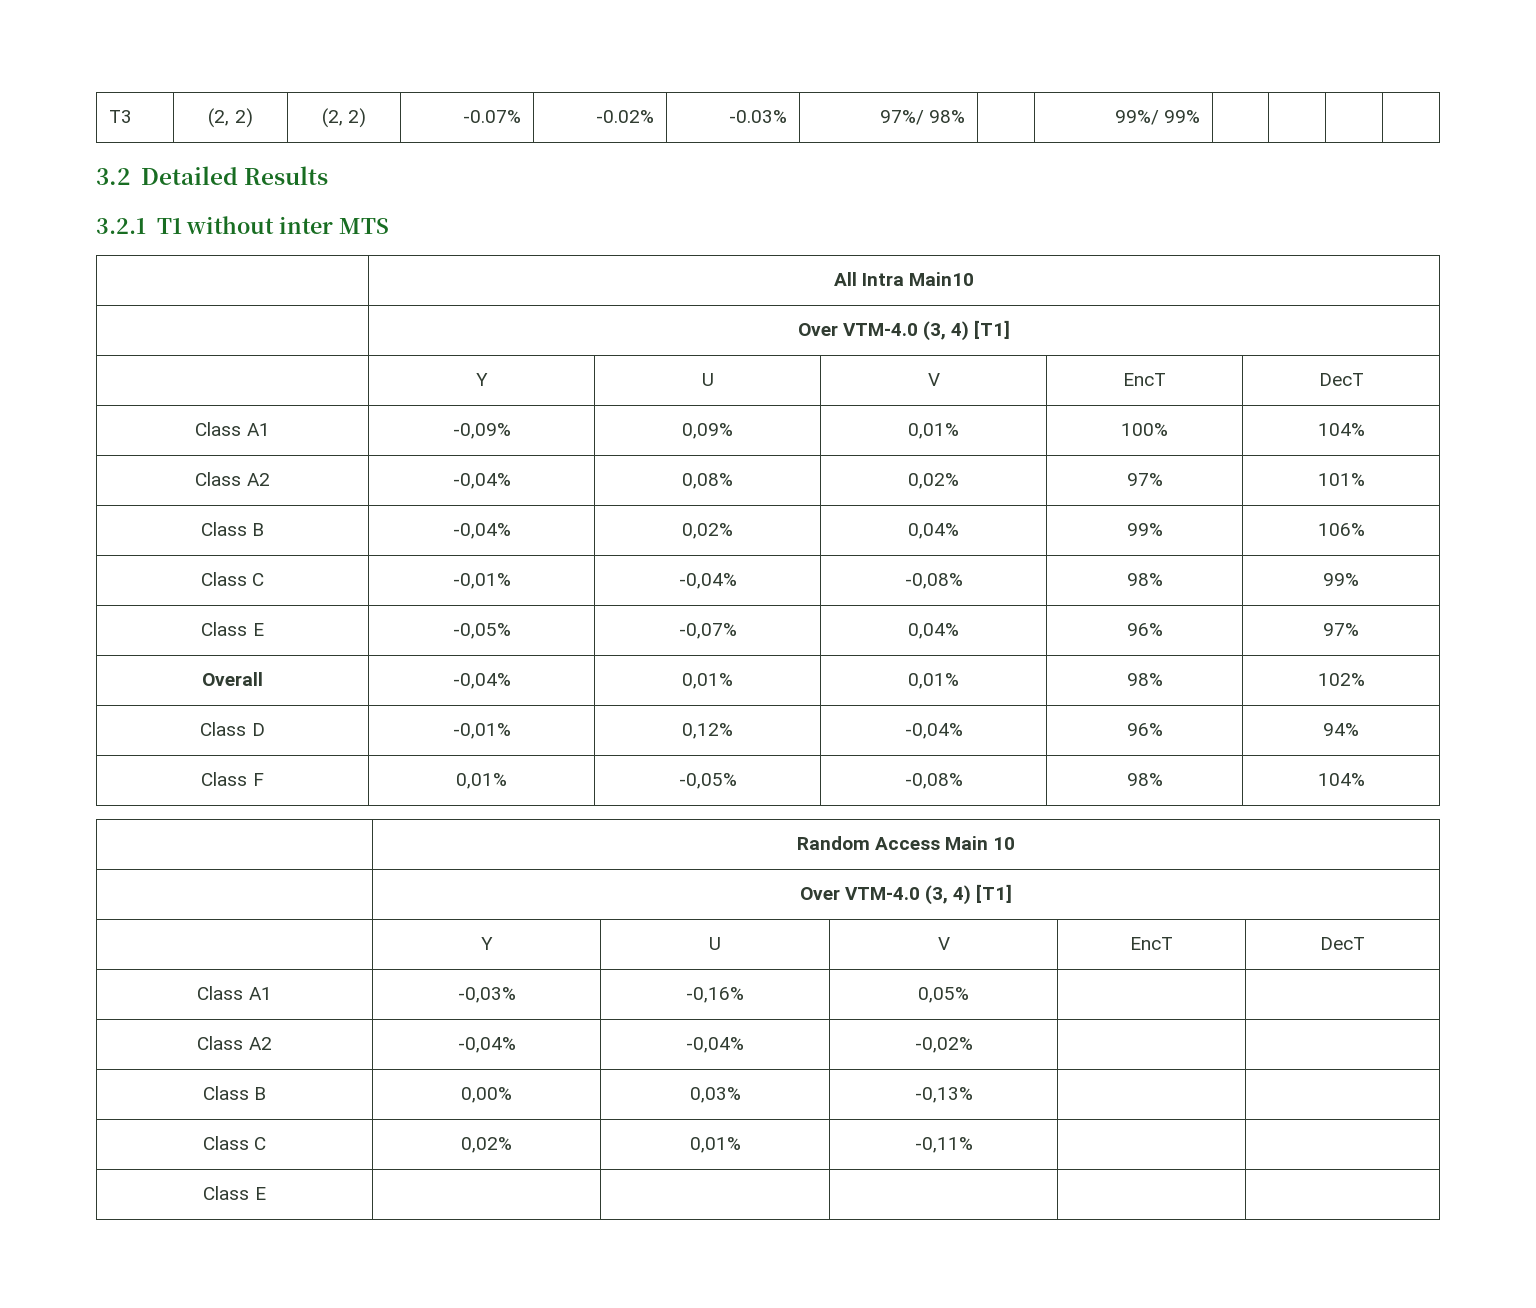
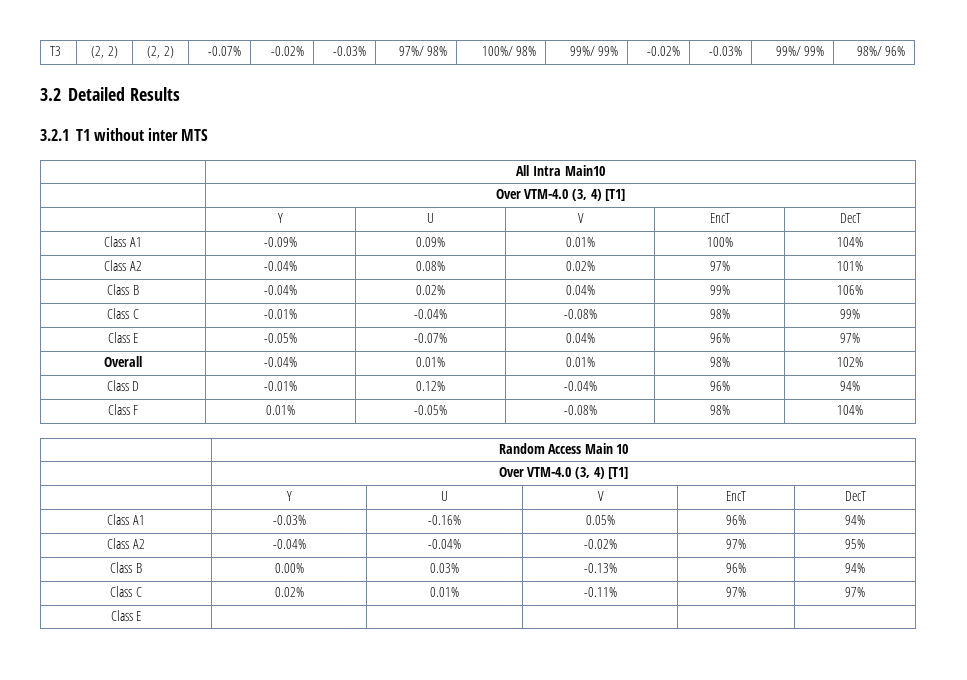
- T3 | (2, 2) | (2, 2) | -0.07% | -0.02% | -0.03% | 97%/ 98% | | 99%/ 99% | | | |
+ T3 | (2, 2) | (2, 2) | -0.07% | -0.02% | -0.03% | 97%/ 98% | 100%/ 98% | 99%/ 99% | -0.02% | -0.03% | 99%/ 99% | 98%/ 96%
- Class A1 | -0,09% | 0,09% | 0,01% | 100% | 104%
+ Class A1 | -0.09% | 0.09% | 0.01% | 100% | 104%
- Class A2 | -0,04% | 0,08% | 0,02% | 97% | 101%
+ Class A2 | -0.04% | 0.08% | 0.02% | 97% | 101%
- Class B | -0,04% | 0,02% | 0,04% | 99% | 106%
+ Class B | -0.04% | 0.02% | 0.04% | 99% | 106%
- Class C | -0,01% | -0,04% | -0,08% | 98% | 99%
+ Class C | -0.01% | -0.04% | -0.08% | 98% | 99%
- Class E | -0,05% | -0,07% | 0,04% | 96% | 97%
+ Class E | -0.05% | -0.07% | 0.04% | 96% | 97%
- Overall | -0,04% | 0,01% | 0,01% | 98% | 102%
+ Overall | -0.04% | 0.01% | 0.01% | 98% | 102%
- Class D | -0,01% | 0,12% | -0,04% | 96% | 94%
+ Class D | -0.01% | 0.12% | -0.04% | 96% | 94%
- Class F | 0,01% | -0,05% | -0,08% | 98% | 104%
+ Class F | 0.01% | -0.05% | -0.08% | 98% | 104%
- Class A1 | -0,03% | -0,16% | 0,05% | |
- Class A2 | -0,04% | -0,04% | -0,02% | |
- Class B | 0,00% | 0,03% | -0,13% | |
- Class C | 0,02% | 0,01% | -0,11% | |
+ Class A1 | -0.03% | -0.16% | 0.05% | 96% | 94%
+ Class A2 | -0.04% | -0.04% | -0.02% | 97% | 95%
+ Class B | 0.00% | 0.03% | -0.13% | 96% | 94%
+ Class C | 0.02% | 0.01% | -0.11% | 97% | 97%

